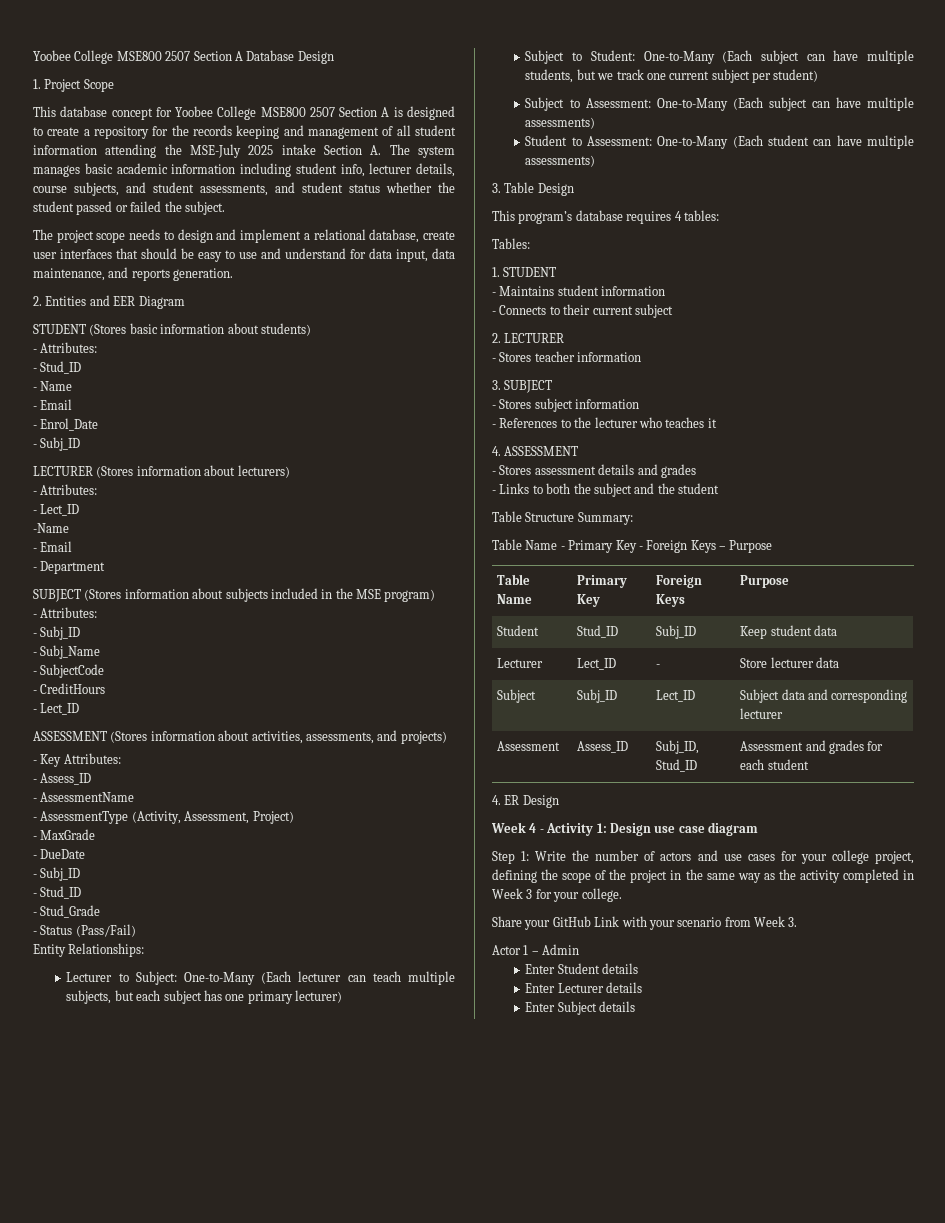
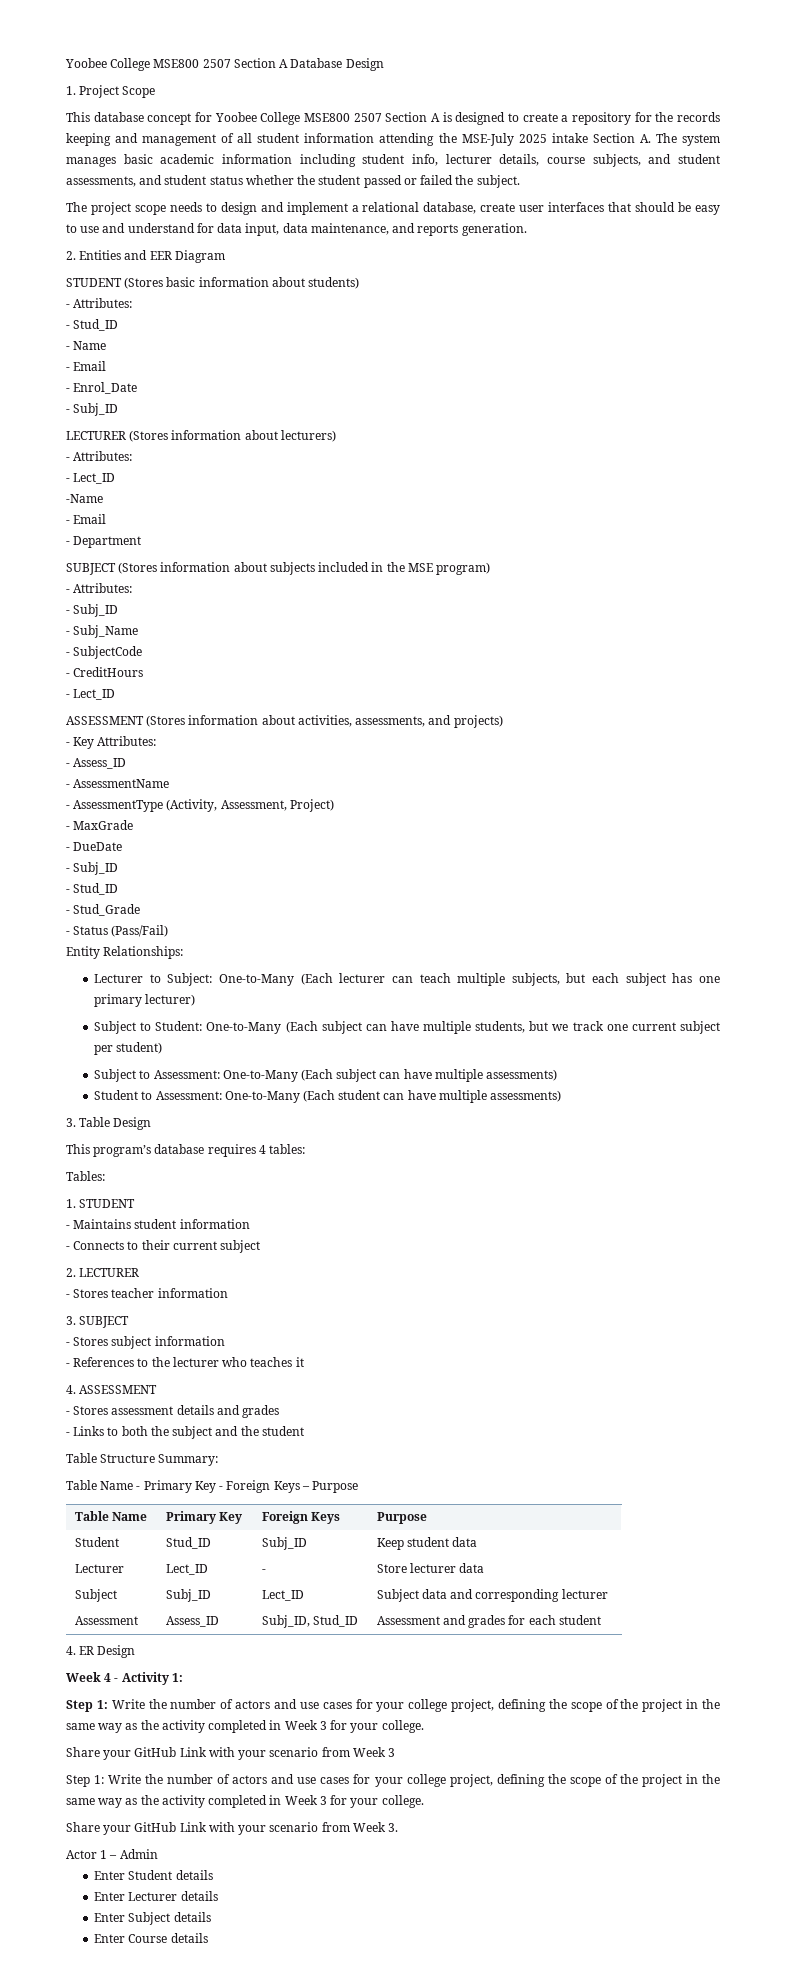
- Week 4 - Activity 1: Design use case diagram
+ Week 4 - Activity 1:
+ Step 1: Write the number of actors and use cases for your college project, defining the scope of the project in the same way as the activity completed in Week 3 for your college.
+ Share your GitHub Link with your scenario from Week 3
+ Enter Course details

